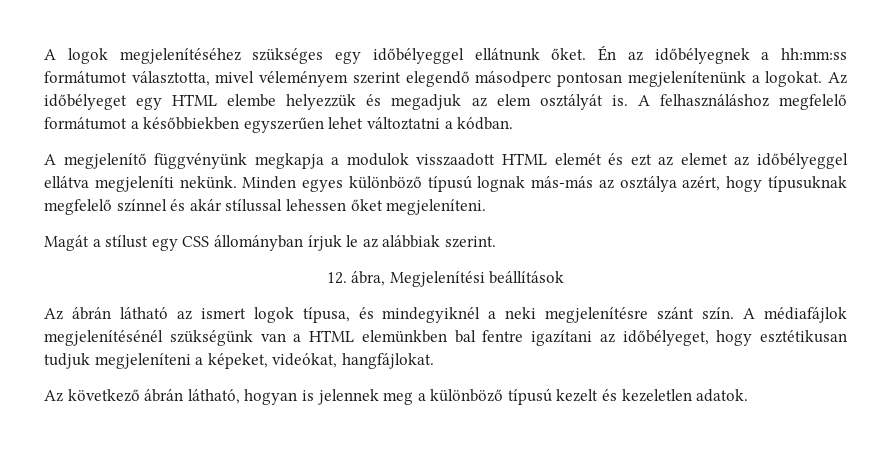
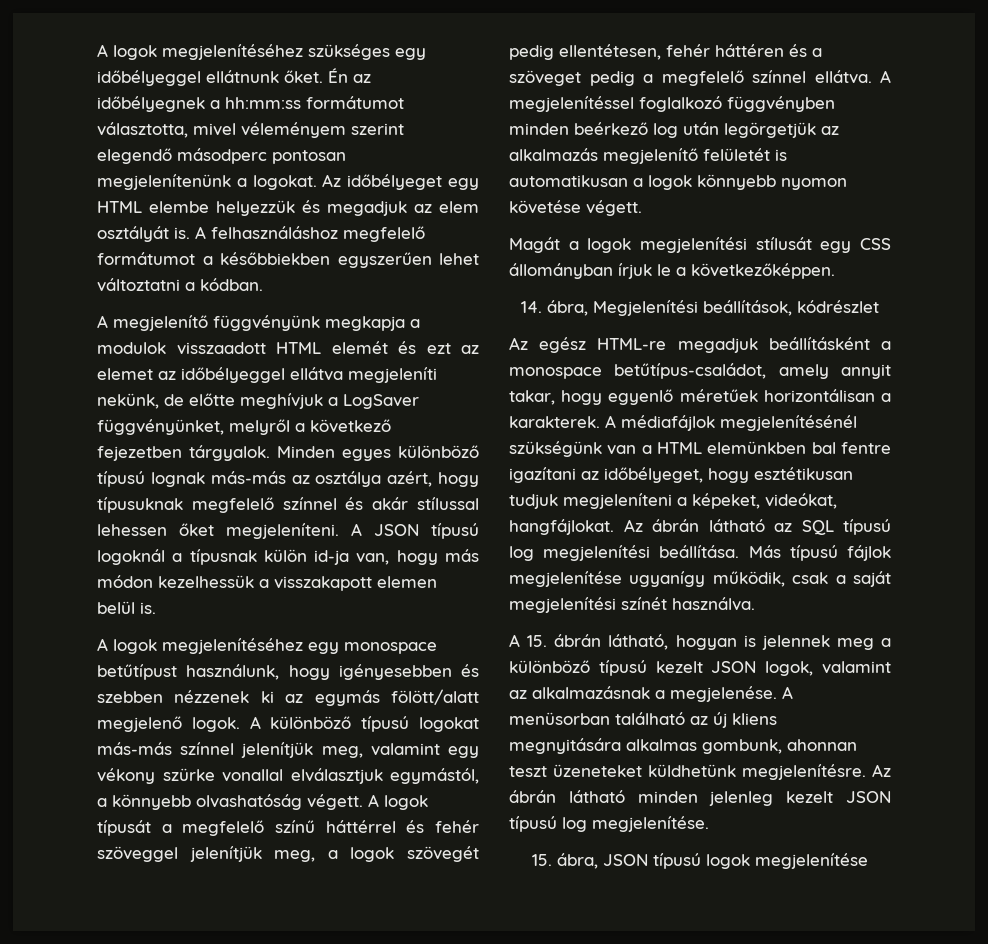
- A megjelenítő függvényünk megkapja a modulok visszaadott HTML elemét és ezt az elemet az időbélyeggel ellátva megjeleníti nekünk.
+ A megjelenítő függvényünk megkapja a modulok visszaadott HTML elemét és ezt az elemet az időbélyeggel ellátva megjeleníti nekünk, de előtte meghívjuk a LogSaver függvényünket, melyről a következő fejezetben tárgyalok.
+ A JSON típusú logoknál a típusnak külön id-ja van, hogy más módon kezelhessük a visszakapott elemen belül is.
+ A logok megjelenítéséhez egy monospace betűtípust használunk, hogy igényesebben és szebben nézzenek ki az egymás fölött/alatt megjelenő logok. A különböző típusú logokat más-más színnel jelenítjük meg, valamint egy vékony szürke vonallal elválasztjuk egymástól, a könnyebb olvashatóság végett. A logok típusát a megfelelő színű háttérrel és fehér szöveggel jelenítjük meg, a logok szövegét pedig ellentétesen, fehér háttéren és a szöveget pedig a megfelelő színnel ellátva. A megjelenítéssel foglalkozó függvényben minden beérkező log után legörgetjük az alkalmazás megjelenítő felületét is automatikusan a logok könnyebb nyomon követése végett.
- Magát a stílust egy CSS állományban írjuk le az alábbiak szerint.
- 12. ábra, Megjelenítési beállítások
- Az ábrán látható az ismert logok típusa, és mindegyiknél a neki megjelenítésre szánt szín.
+ Magát a logok megjelenítési stílusát egy CSS állományban írjuk le a következőképpen.
+ 14. ábra, Megjelenítési beállítások, kódrészlet
+ Az egész HTML-re megadjuk beállításként a monospace betűtípus-családot, amely annyit takar, hogy egyenlő méretűek horizontálisan a karakterek.
- A médiafájlok megjelenítésénél szükségünk van a HTML elemünkben bal fentre igazítani az időbélyeget, hogy esztétikusan tudjuk megjeleníteni a képeket, videókat, hangfájlokat.
- Az következő ábrán látható, hogyan is jelennek meg a különböző típusú kezelt és kezeletlen adatok.
+ A médiafájlok megjelenítésénél szükségünk van a HTML elemünkben bal fentre igazítani az időbélyeget, hogy esztétikusan tudjuk megjeleníteni a képeket, videókat, hangfájlokat. Az ábrán látható az SQL típusú log megjelenítési beállítása. Más típusú fájlok megjelenítése ugyanígy működik, csak a saját megjelenítési színét használva.
+ A 15. ábrán látható, hogyan is jelennek meg a különböző típusú kezelt JSON logok, valamint az alkalmazásnak a megjelenése. A menüsorban található az új kliens megnyitására alkalmas gombunk, ahonnan teszt üzeneteket küldhetünk megjelenítésre. Az ábrán látható minden jelenleg kezelt JSON típusú log megjelenítése.
+ 15. ábra, JSON típusú logok megjelenítése

